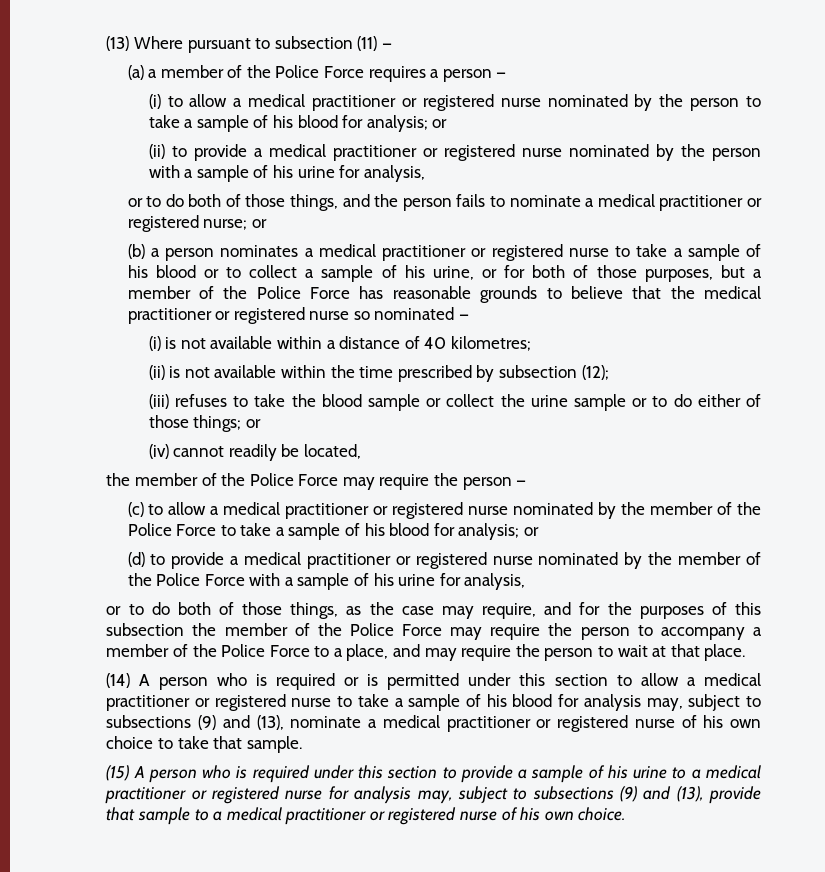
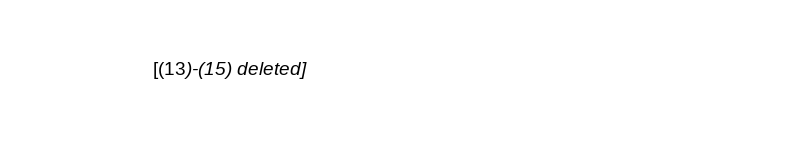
- (13) Where pursuant to subsection (11) —
- (a) a member of the Police Force requires a person —
- (i) to allow a medical practitioner or registered nurse nominated by the person to take a sample of his blood for analysis; or
- (ii) to provide a medical practitioner or registered nurse nominated by the person with a sample of his urine for analysis,
- or to do both of those things, and the person fails to nominate a medical practitioner or registered nurse; or
- (b) a person nominates a medical practitioner or registered nurse to take a sample of his blood or to collect a sample of his urine, or for both of those purposes, but a member of the Police Force has reasonable grounds to believe that the medical practitioner or registered nurse so nominated —
- (i) is not available within a distance of 40 kilometres;
- (ii) is not available within the time prescribed by subsection (12);
- (iii) refuses to take the blood sample or collect the urine sample or to do either of those things; or
- (iv) cannot readily be located,
- the member of the Police Force may require the person —
- (c) to allow a medical practitioner or registered nurse nominated by the member of the Police Force to take a sample of his blood for analysis; or
- (d) to provide a medical practitioner or registered nurse nominated by the member of the Police Force with a sample of his urine for analysis,
- or to do both of those things, as the case may require, and for the purposes of this subsection the member of the Police Force may require the person to accompany a member of the Police Force to a place, and may require the person to wait at that place.
- (14) A person who is required or is permitted under this section to allow a medical practitioner or registered nurse to take a sample of his blood for analysis may, subject to subsections (9) and (13), nominate a medical practitioner or registered nurse of his own choice to take that sample.
- (15) A person who is required under this section to provide a sample of his urine to a medical practitioner or registered nurse for analysis may, subject to subsections (9) and (13), provide that sample to a medical practitioner or registered nurse of his own choice.
+ [(13)-(15) deleted]

